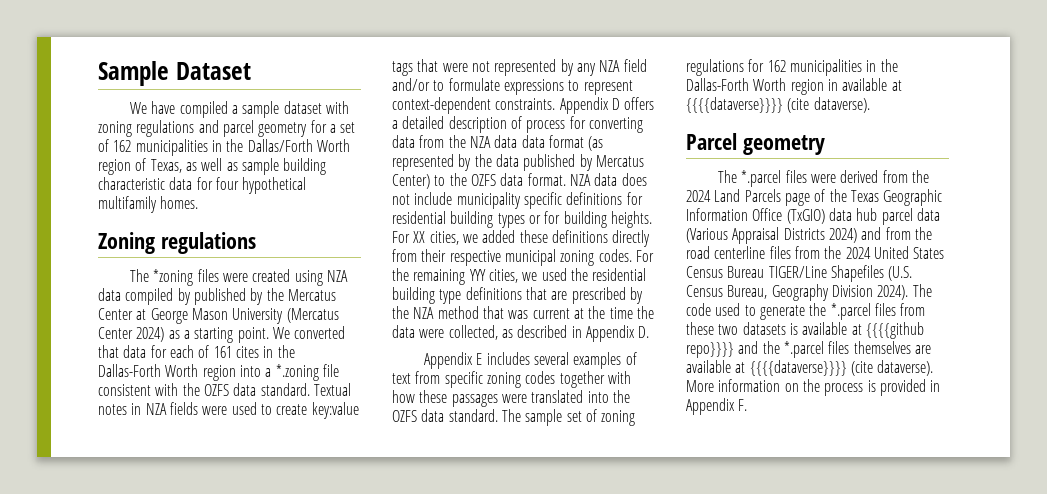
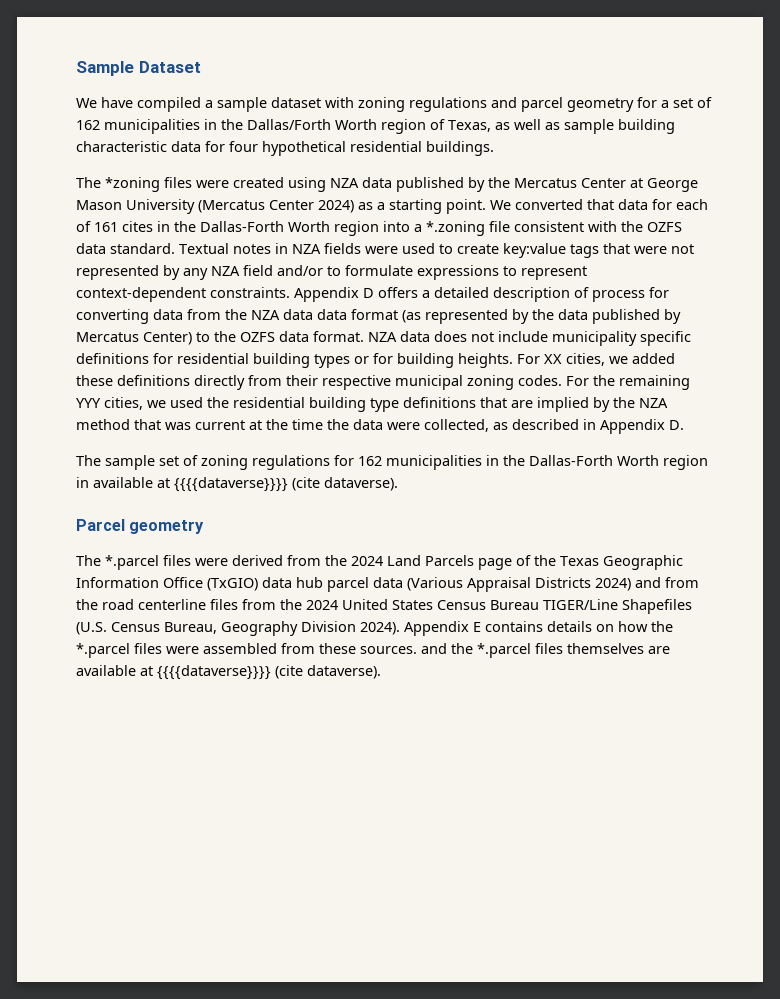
- We have compiled a sample dataset with zoning regulations and parcel geometry for a set of 162 municipalities in the Dallas/Forth Worth region of Texas, as well as sample building characteristic data for four hypothetical multifamily homes.
- Zoning regulations
+ We have compiled a sample dataset with zoning regulations and parcel geometry for a set of 162 municipalities in the Dallas/Forth Worth region of Texas, as well as sample building characteristic data for four hypothetical residential buildings.
- The *zoning files were created using NZA data compiled by published by the Mercatus Center at George Mason University (Mercatus Center 2024) as a starting point.
+ The *zoning files were created using NZA data published by the Mercatus Center at George Mason University (Mercatus Center 2024) as a starting point.
- For the remaining YYY cities, we used the residential building type definitions that are prescribed by the NZA method that was current at the time the data were collected, as described in Appendix D.
+ For the remaining YYY cities, we used the residential building type definitions that are implied by the NZA method that was current at the time the data were collected, as described in Appendix D.
- Appendix E includes several examples of text from specific zoning codes together with how these passages were translated into the OZFS data standard.
- The code used to generate the *.parcel files from these two datasets is available at {{{{github repo}}}} and the *.parcel files themselves are available at {{{{dataverse}}}} (cite dataverse). More information on the process is provided in Appendix F.
+ Appendix E contains details on how the *.parcel files were assembled from these sources. and the *.parcel files themselves are available at {{{{dataverse}}}} (cite dataverse).

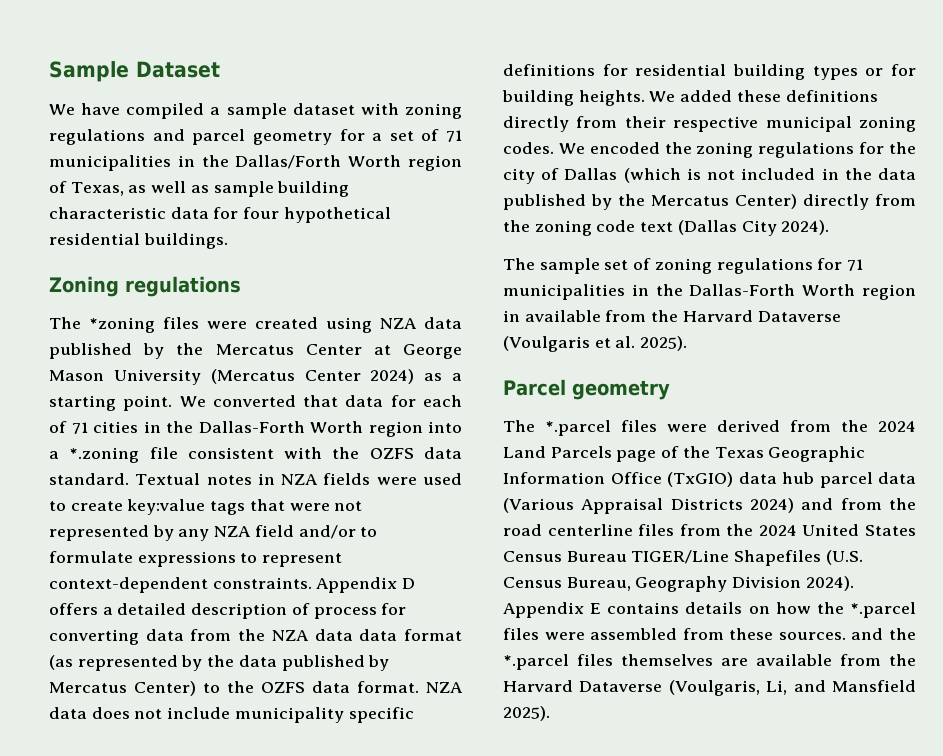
- We have compiled a sample dataset with zoning regulations and parcel geometry for a set of 162 municipalities in the Dallas/Forth Worth region of Texas, as well as sample building characteristic data for four hypothetical residential buildings.
+ We have compiled a sample dataset with zoning regulations and parcel geometry for a set of 71 municipalities in the Dallas/Forth Worth region of Texas, as well as sample building characteristic data for four hypothetical residential buildings.
+ Zoning regulations
- We converted that data for each of 161 cites in the Dallas-Forth Worth region into a *.zoning file consistent with the OZFS data standard.
+ We converted that data for each of 71 cities in the Dallas-Forth Worth region into a *.zoning file consistent with the OZFS data standard.
- For XX cities, we added these definitions directly from their respective municipal zoning codes.
+ We added these definitions directly from their respective municipal zoning codes.
- For the remaining YYY cities, we used the residential building type definitions that are implied by the NZA method that was current at the time the data were collected, as described in Appendix D.
+ We encoded the zoning regulations for the city of Dallas (which is not included in the data published by the Mercatus Center) directly from the zoning code text (Dallas City 2024).
- The sample set of zoning regulations for 162 municipalities in the Dallas-Forth Worth region in available at {{{{dataverse}}}} (cite dataverse).
+ The sample set of zoning regulations for 71 municipalities in the Dallas-Forth Worth region in available from the Harvard Dataverse (Voulgaris et al. 2025).
- Appendix E contains details on how the *.parcel files were assembled from these sources. and the *.parcel files themselves are available at {{{{dataverse}}}} (cite dataverse).
+ Appendix E contains details on how the *.parcel files were assembled from these sources. and the *.parcel files themselves are available from the Harvard Dataverse (Voulgaris, Li, and Mansfield 2025).

